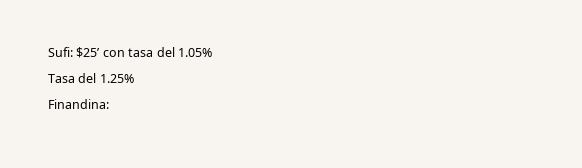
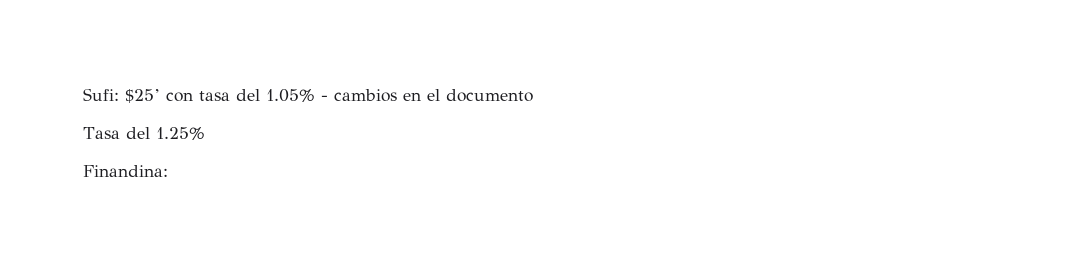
- Sufi: $25’ con tasa del 1.05%
+ Sufi: $25’ con tasa del 1.05% - cambios en el documento

